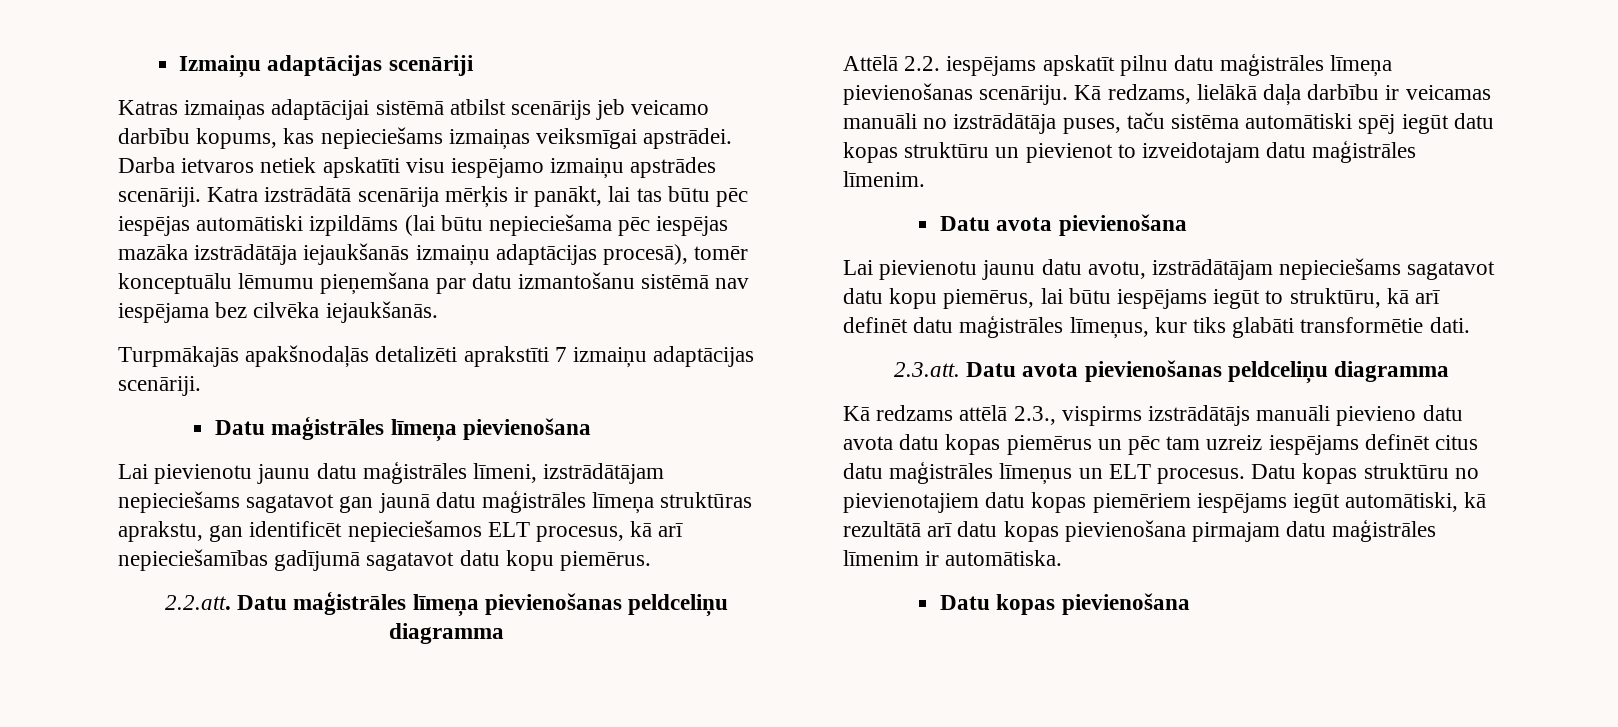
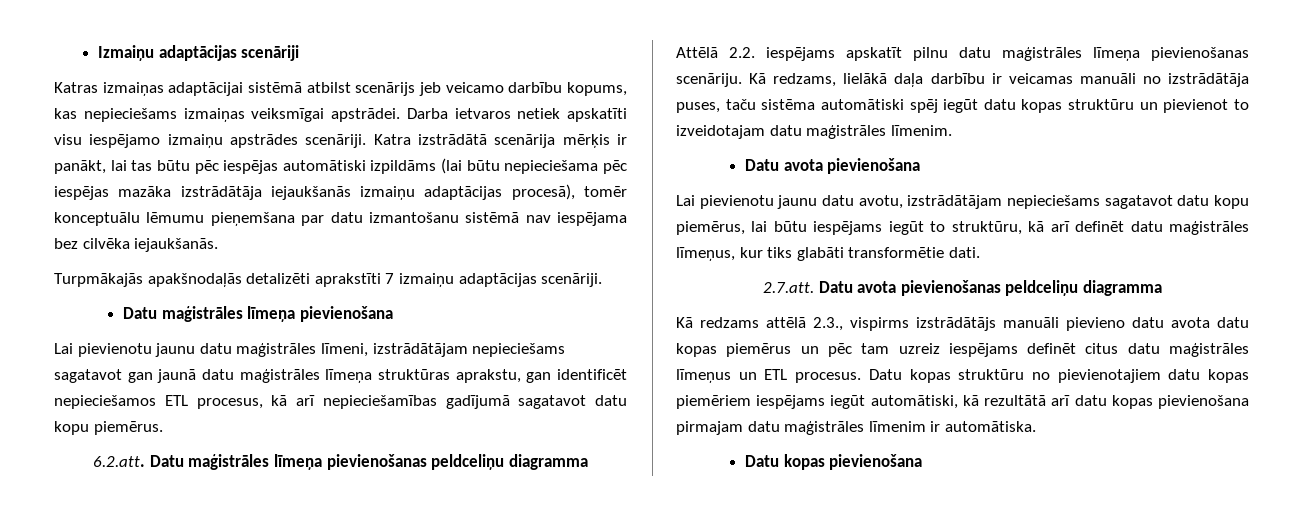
- Lai pievienotu jaunu datu maģistrāles līmeni, izstrādātājam nepieciešams sagatavot gan jaunā datu maģistrāles līmeņa struktūras aprakstu, gan identificēt nepieciešamos ELT procesus, kā arī nepieciešamības gadījumā sagatavot datu kopu piemērus.
+ Lai pievienotu jaunu datu maģistrāles līmeni, izstrādātājam nepieciešams sagatavot gan jaunā datu maģistrāles līmeņa struktūras aprakstu, gan identificēt nepieciešamos ETL procesus, kā arī nepieciešamības gadījumā sagatavot datu kopu piemērus.
- 2.2.att. Datu maģistrāles līmeņa pievienošanas peldceliņu diagramma
+ 6.2.att. Datu maģistrāles līmeņa pievienošanas peldceliņu diagramma
- 2.3.att. Datu avota pievienošanas peldceliņu diagramma
+ 2.7.att. Datu avota pievienošanas peldceliņu diagramma
- Kā redzams attēlā 2.3., vispirms izstrādātājs manuāli pievieno datu avota datu kopas piemērus un pēc tam uzreiz iespējams definēt citus datu maģistrāles līmeņus un ELT procesus.
+ Kā redzams attēlā 2.3., vispirms izstrādātājs manuāli pievieno datu avota datu kopas piemērus un pēc tam uzreiz iespējams definēt citus datu maģistrāles līmeņus un ETL procesus.

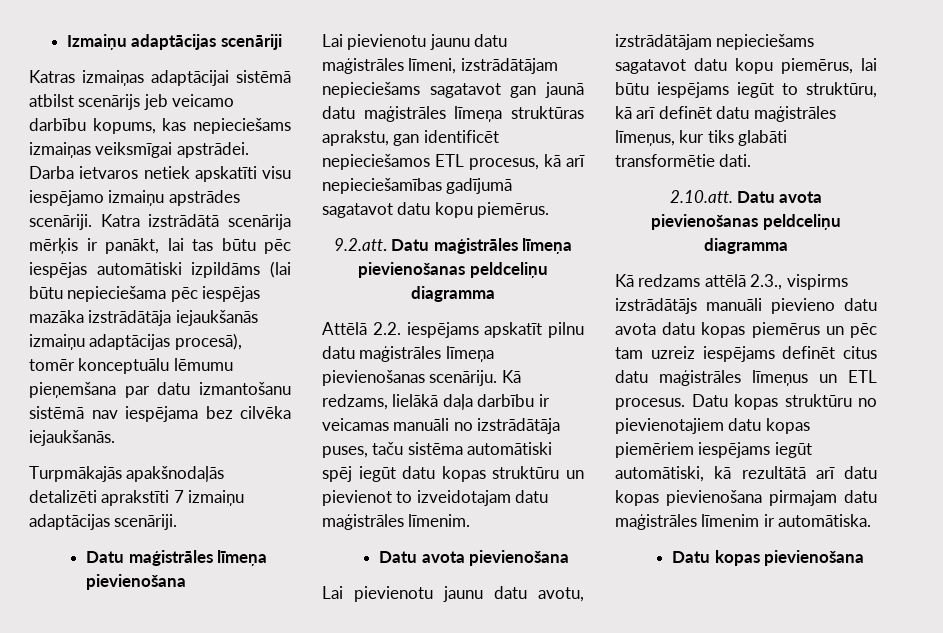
- 6.2.att. Datu maģistrāles līmeņa pievienošanas peldceliņu diagramma
+ 9.2.att. Datu maģistrāles līmeņa pievienošanas peldceliņu diagramma
- 2.7.att. Datu avota pievienošanas peldceliņu diagramma
+ 2.10.att. Datu avota pievienošanas peldceliņu diagramma

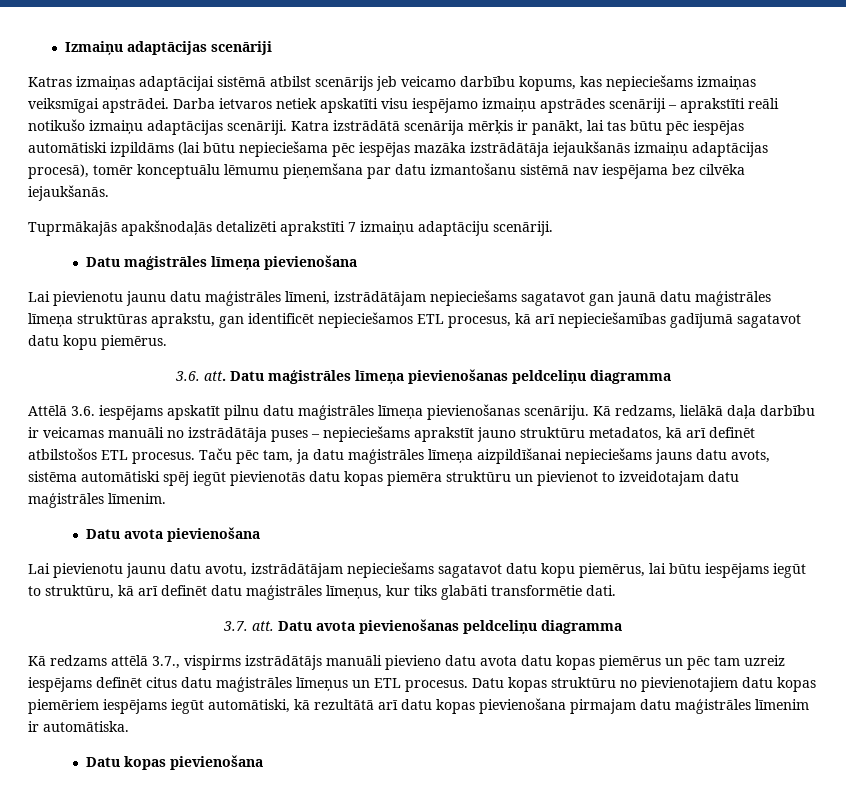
- Darba ietvaros netiek apskatīti visu iespējamo izmaiņu apstrādes scenāriji.
+ Darba ietvaros netiek apskatīti visu iespējamo izmaiņu apstrādes scenāriji – aprakstīti reāli notikušo izmaiņu adaptācijas scenāriji.
- Turpmākajās apakšnodaļās detalizēti aprakstīti 7 izmaiņu adaptācijas scenāriji.
+ Tuprmākajās apakšnodaļās detalizēti aprakstīti 7 izmaiņu adaptāciju scenāriji.
- 9.2.att. Datu maģistrāles līmeņa pievienošanas peldceliņu diagramma
+ 3.6. att. Datu maģistrāles līmeņa pievienošanas peldceliņu diagramma
- Attēlā 2.2. iespējams apskatīt pilnu datu maģistrāles līmeņa pievienošanas scenāriju.
+ Attēlā 3.6. iespējams apskatīt pilnu datu maģistrāles līmeņa pievienošanas scenāriju.
- Kā redzams, lielākā daļa darbību ir veicamas manuāli no izstrādātāja puses, taču sistēma automātiski spēj iegūt datu kopas struktūru un pievienot to izveidotajam datu maģistrāles līmenim.
+ Kā redzams, lielākā daļa darbību ir veicamas manuāli no izstrādātāja puses – nepieciešams aprakstīt jauno struktūru metadatos, kā arī definēt atbilstošos ETL procesus. Taču pēc tam, ja datu maģistrāles līmeņa aizpildīšanai nepieciešams jauns datu avots, sistēma automātiski spēj iegūt pievienotās datu kopas piemēra struktūru un pievienot to izveidotajam datu maģistrāles līmenim.
- 2.10.att. Datu avota pievienošanas peldceliņu diagramma
+ 3.7. att. Datu avota pievienošanas peldceliņu diagramma
- Kā redzams attēlā 2.3., vispirms izstrādātājs manuāli pievieno datu avota datu kopas piemērus un pēc tam uzreiz iespējams definēt citus datu maģistrāles līmeņus un ETL procesus.
+ Kā redzams attēlā 3.7., vispirms izstrādātājs manuāli pievieno datu avota datu kopas piemērus un pēc tam uzreiz iespējams definēt citus datu maģistrāles līmeņus un ETL procesus.

